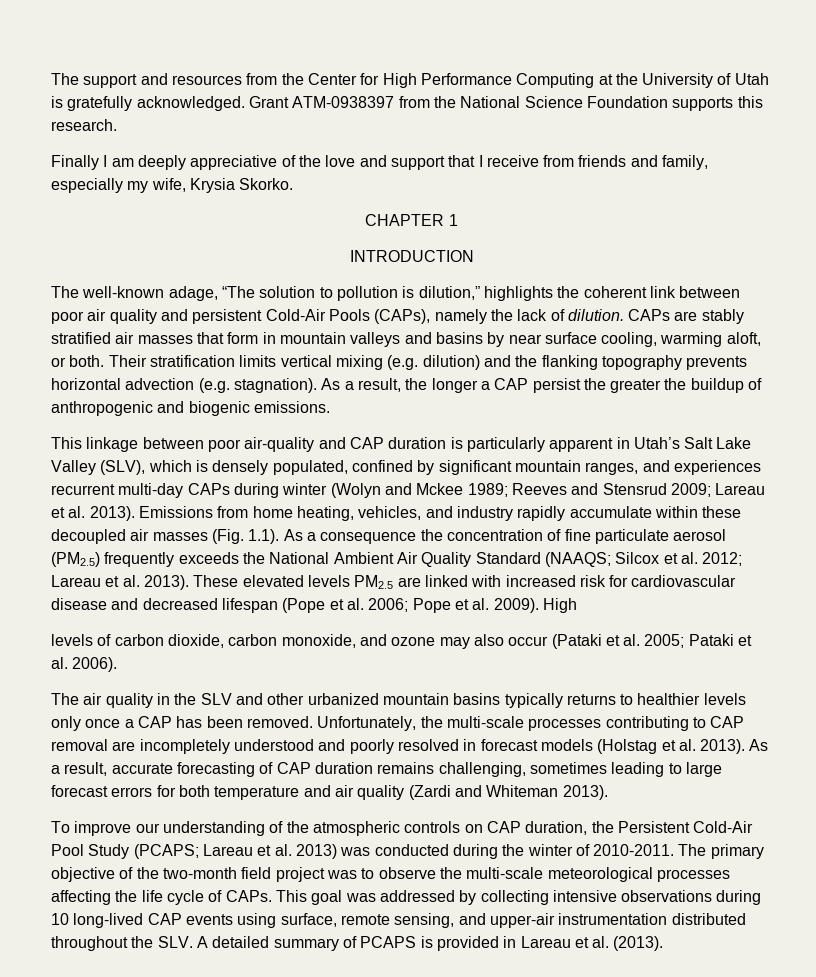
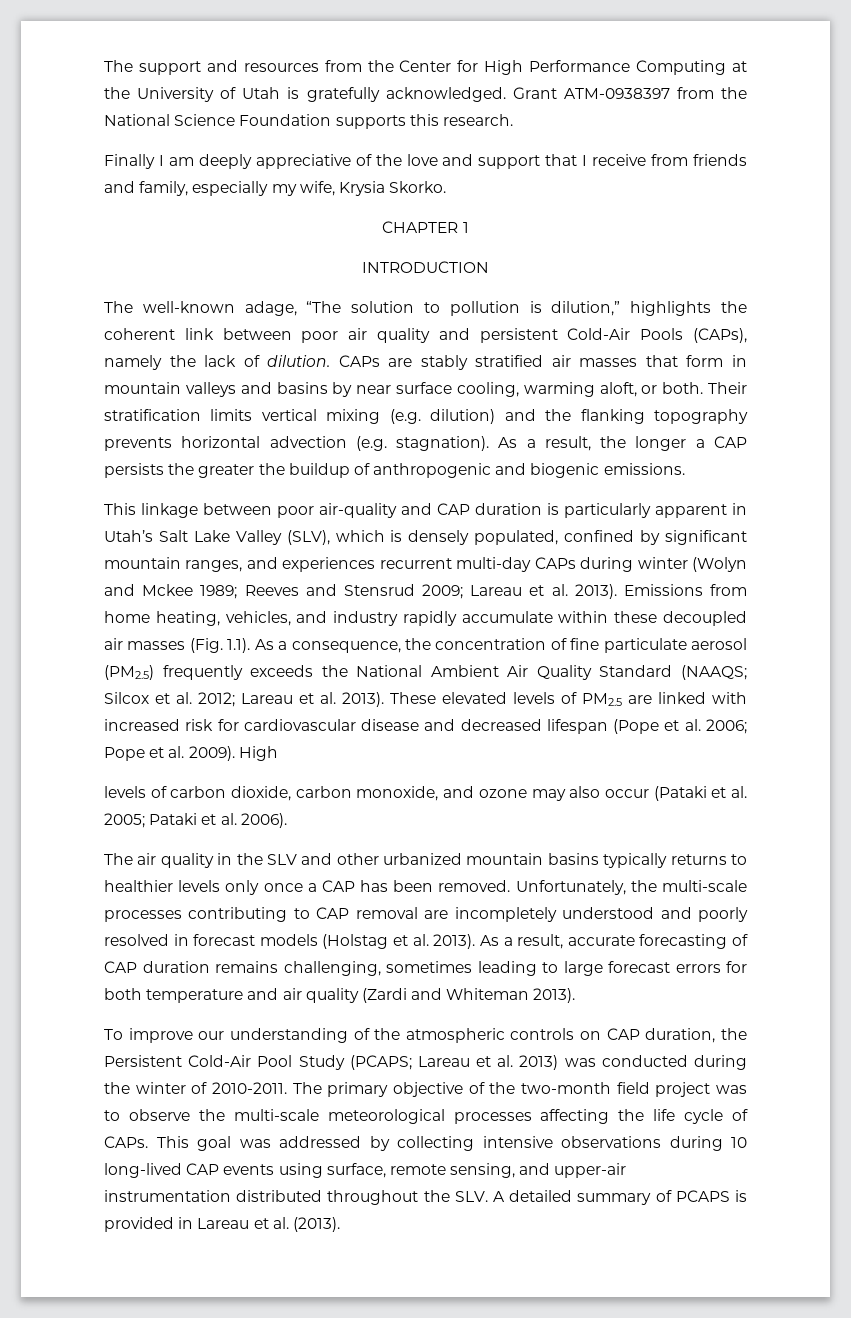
- As a result, the longer a CAP persist the greater the buildup of anthropogenic and biogenic emissions.
+ As a result, the longer a CAP persists the greater the buildup of anthropogenic and biogenic emissions.
- Emissions from home heating, vehicles, and industry rapidly accumulate within these decoupled air masses (Fig. 1.1). As a consequence the concentration of fine particulate aerosol (PM2.5) frequently exceeds the National Ambient Air Quality Standard (NAAQS; Silcox et al. 2012; Lareau et al. 2013).
+ Emissions from home heating, vehicles, and industry rapidly accumulate within these decoupled air masses (Fig. 1.1). As a consequence, the concentration of fine particulate aerosol (PM2.5) frequently exceeds the National Ambient Air Quality Standard (NAAQS; Silcox et al. 2012; Lareau et al. 2013).
- These elevated levels PM2.5 are linked with increased risk for cardiovascular disease and decreased lifespan (Pope et al. 2006; Pope et al. 2009).
+ These elevated levels of PM2.5 are linked with increased risk for cardiovascular disease and decreased lifespan (Pope et al. 2006; Pope et al. 2009).

